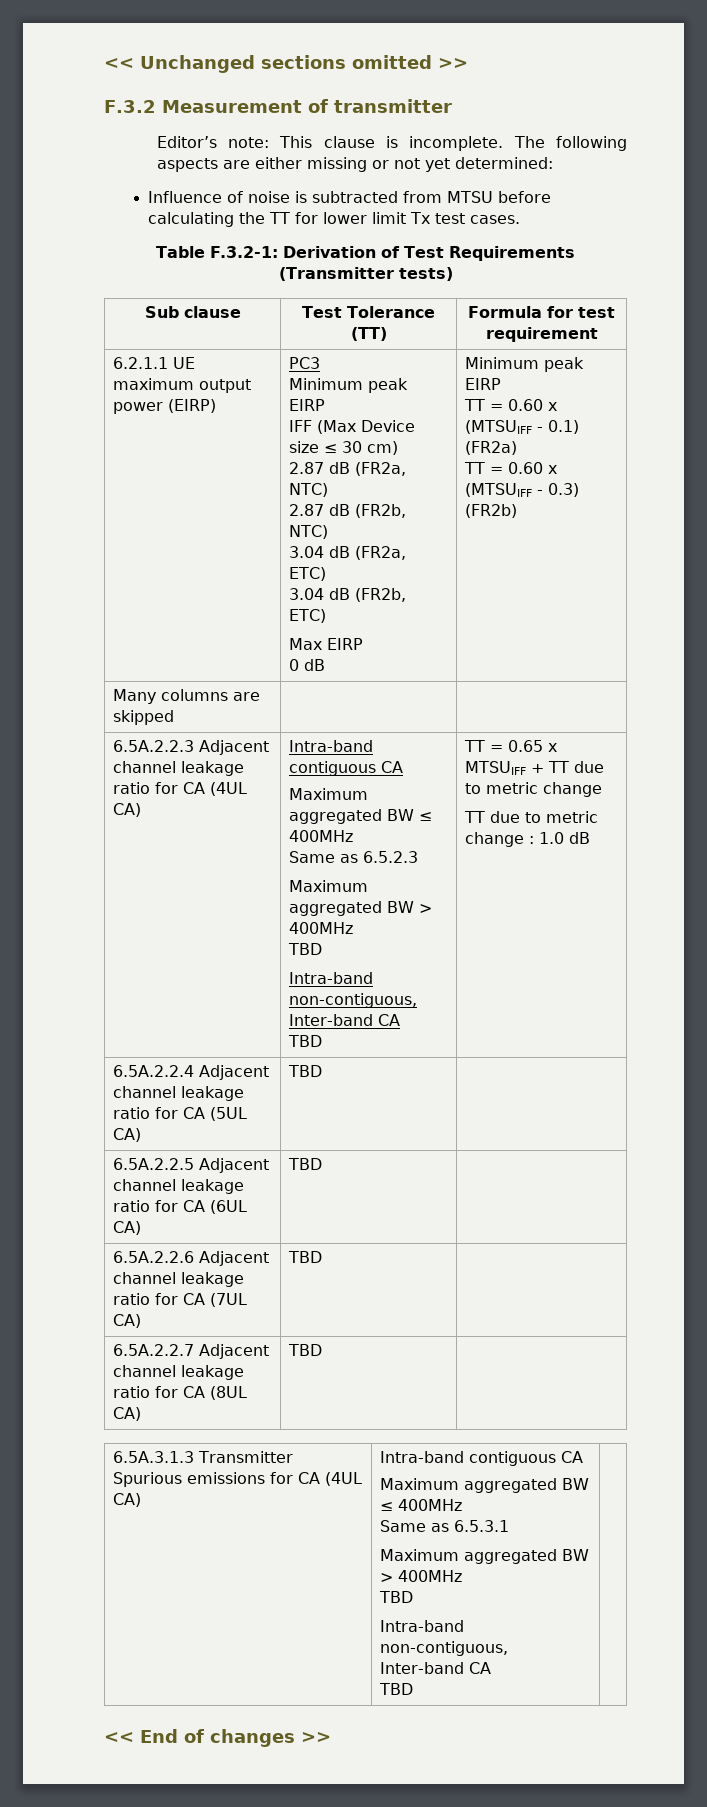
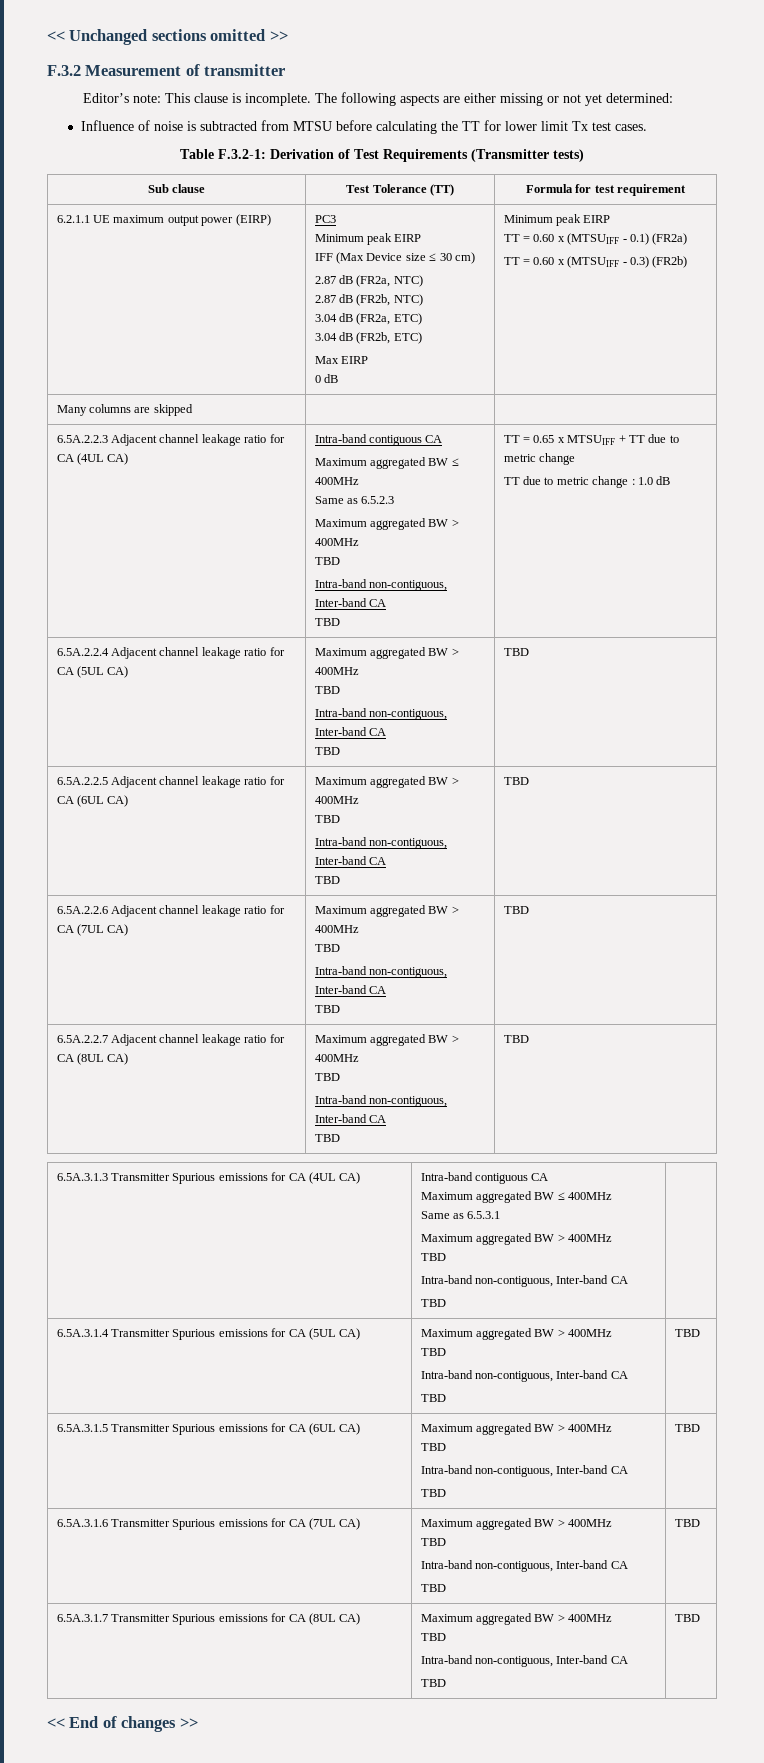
- 6.5A.2.2.4 Adjacent channel leakage ratio for CA (5UL CA) | TBD |
+ 6.5A.2.2.4 Adjacent channel leakage ratio for CA (5UL CA) | Maximum aggregated BW > 400MHz
+ TBD
+ Intra-band non-contiguous, Inter-band CA
+ TBD | TBD
- 6.5A.2.2.5 Adjacent channel leakage ratio for CA (6UL CA) | TBD |
+ 6.5A.2.2.5 Adjacent channel leakage ratio for CA (6UL CA) | Maximum aggregated BW > 400MHz
+ TBD
+ Intra-band non-contiguous, Inter-band CA
+ TBD | TBD
- 6.5A.2.2.6 Adjacent channel leakage ratio for CA (7UL CA) | TBD |
+ 6.5A.2.2.6 Adjacent channel leakage ratio for CA (7UL CA) | Maximum aggregated BW > 400MHz
+ TBD
+ Intra-band non-contiguous, Inter-band CA
+ TBD | TBD
- 6.5A.2.2.7 Adjacent channel leakage ratio for CA (8UL CA) | TBD |
+ 6.5A.2.2.7 Adjacent channel leakage ratio for CA (8UL CA) | Maximum aggregated BW > 400MHz
+ TBD
+ Intra-band non-contiguous, Inter-band CA
+ TBD | TBD
+ 6.5A.3.1.4 Transmitter Spurious emissions for CA (5UL CA) | Maximum aggregated BW > 400MHz
+ TBD
+ Intra-band non-contiguous, Inter-band CA
+ TBD | TBD
+ 6.5A.3.1.5 Transmitter Spurious emissions for CA (6UL CA) | Maximum aggregated BW > 400MHz
+ TBD
+ Intra-band non-contiguous, Inter-band CA
+ TBD | TBD
+ 6.5A.3.1.6 Transmitter Spurious emissions for CA (7UL CA) | Maximum aggregated BW > 400MHz
+ TBD
+ Intra-band non-contiguous, Inter-band CA
+ TBD | TBD
+ 6.5A.3.1.7 Transmitter Spurious emissions for CA (8UL CA) | Maximum aggregated BW > 400MHz
+ TBD
+ Intra-band non-contiguous, Inter-band CA
+ TBD | TBD

